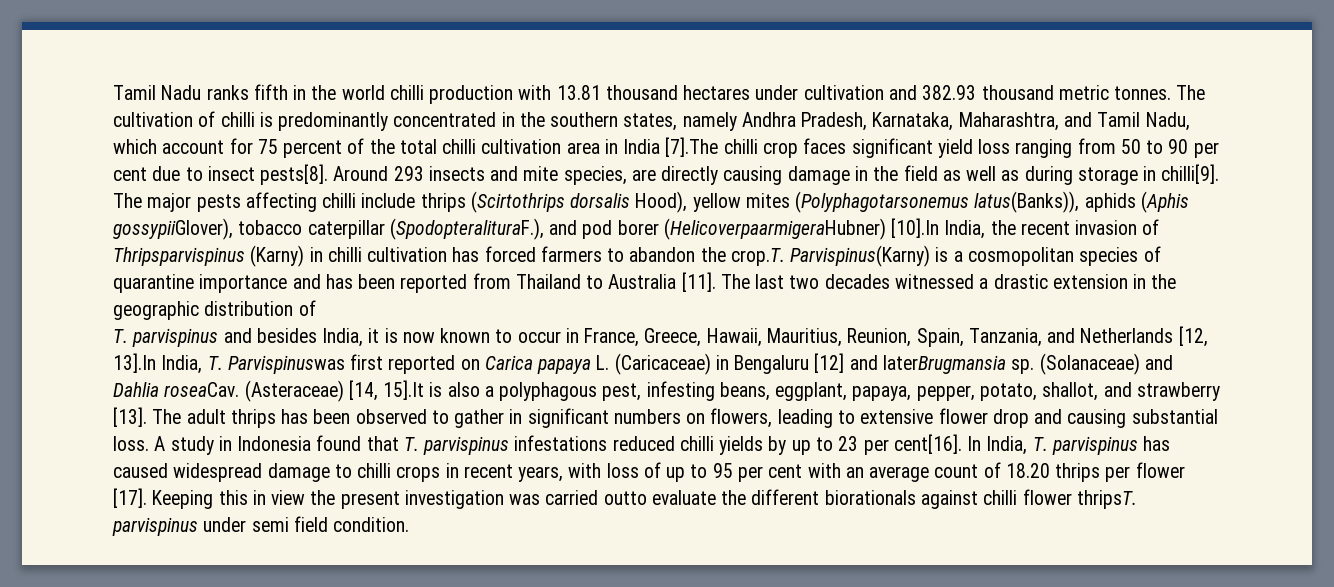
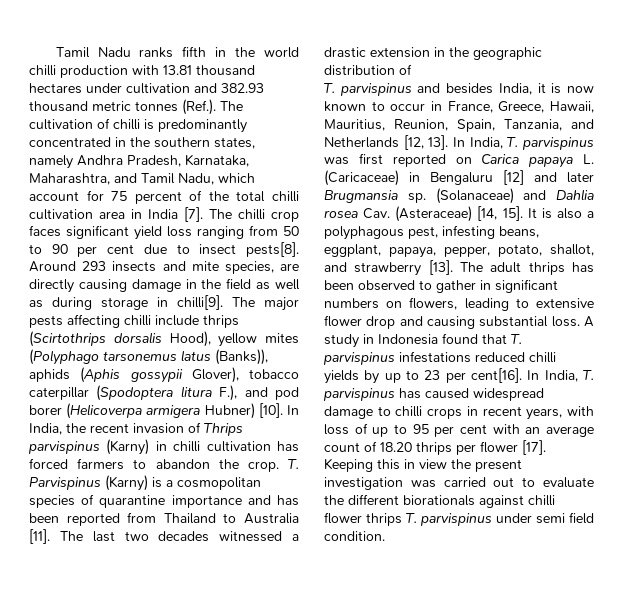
- Tamil Nadu ranks fifth in the world chilli production with 13.81 thousand hectares under cultivation and 382.93 thousand metric tonnes. The cultivation of chilli is predominantly concentrated in the southern states, namely Andhra Pradesh, Karnataka, Maharashtra, and Tamil Nadu, which account for 75 percent of the total chilli cultivation area in India [7].The chilli crop faces significant yield loss ranging from 50 to 90 per cent due to insect pests[8].
+ Tamil Nadu ranks fifth in the world chilli production with 13.81 thousand hectares under cultivation and 382.93 thousand metric tonnes (Ref.). The cultivation of chilli is predominantly concentrated in the southern states, namely Andhra Pradesh, Karnataka, Maharashtra, and Tamil Nadu, which account for 75 percent of the total chilli cultivation area in India [7]. The chilli crop faces significant yield loss ranging from 50 to 90 per cent due to insect pests[8].
- The major pests affecting chilli include thrips (Scirtothrips dorsalis Hood), yellow mites (Polyphagotarsonemus latus(Banks)), aphids (Aphis gossypiiGlover), tobacco caterpillar (SpodopteralituraF.), and pod borer (HelicoverpaarmigeraHubner) [10].In India, the recent invasion of Thripsparvispinus (Karny) in chilli cultivation has forced farmers to abandon the crop.T. Parvispinus(Karny) is a cosmopolitan species of quarantine importance and has been reported from Thailand to Australia [11].
+ The major pests affecting chilli include thrips (Scirtothrips dorsalis Hood), yellow mites (Polyphago tarsonemus latus (Banks)), aphids (Aphis gossypii Glover), tobacco caterpillar (Spodoptera litura F.), and pod borer (Helicoverpa armigera Hubner) [10]. In India, the recent invasion of Thrips parvispinus (Karny) in chilli cultivation has forced farmers to abandon the crop. T. Parvispinus (Karny) is a cosmopolitan species of quarantine importance and has been reported from Thailand to Australia [11].
- T. parvispinus and besides India, it is now known to occur in France, Greece, Hawaii, Mauritius, Reunion, Spain, Tanzania, and Netherlands [12, 13].In India, T. Parvispinuswas first reported on Carica papaya L. (Caricaceae) in Bengaluru [12] and laterBrugmansia sp.
+ T. parvispinus and besides India, it is now known to occur in France, Greece, Hawaii, Mauritius, Reunion, Spain, Tanzania, and Netherlands [12, 13]. In India, T. parvispinus was first reported on Carica papaya L. (Caricaceae) in Bengaluru [12] and later Brugmansia sp.
- (Solanaceae) and Dahlia roseaCav. (Asteraceae) [14, 15].It is also a polyphagous pest, infesting beans, eggplant, papaya, pepper, potato, shallot, and strawberry [13].
+ (Solanaceae) and Dahlia rosea Cav. (Asteraceae) [14, 15]. It is also a polyphagous pest, infesting beans, eggplant, papaya, pepper, potato, shallot, and strawberry [13].
- Keeping this in view the present investigation was carried outto evaluate the different biorationals against chilli flower thripsT. parvispinus under semi field condition.
+ Keeping this in view the present investigation was carried out to evaluate the different biorationals against chilli flower thrips T. parvispinus under semi field condition.

